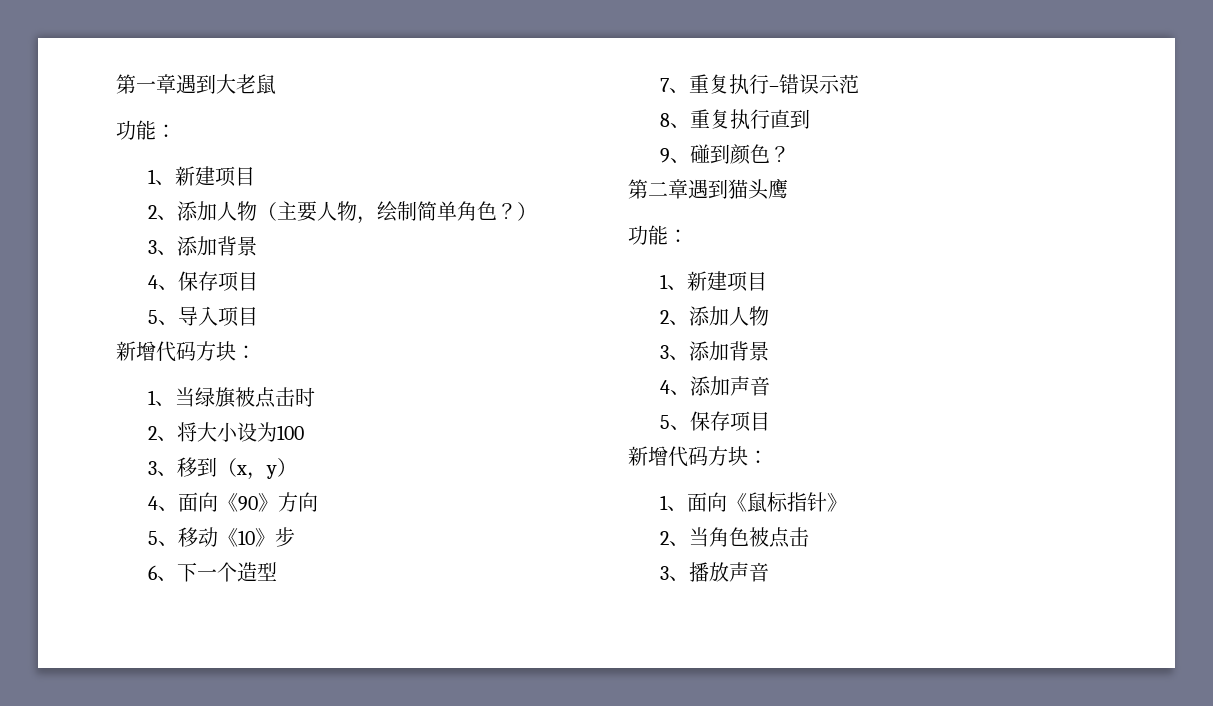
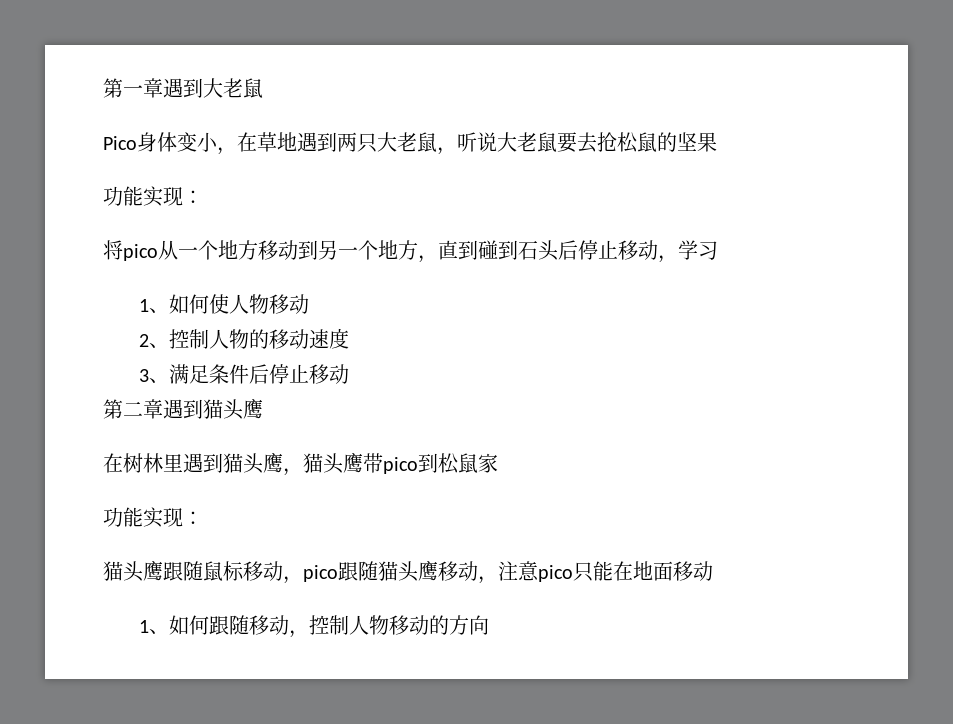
  第一章遇到大老鼠
- 功能：
- 1、新建项目
- 2、添加人物（主要人物，绘制简单角色？）
- 3、添加背景
- 4、保存项目
- 5、导入项目
- 新增代码方块：
- 1、当绿旗被点击时
- 2、将大小设为100
- 3、移到（x，y）
- 4、面向《90》方向
- 5、移动《10》步
- 6、下一个造型
- 7、重复执行–错误示范
- 8、重复执行直到
- 9、碰到颜色？
+ Pico身体变小，在草地遇到两只大老鼠，听说大老鼠要去抢松鼠的坚果
+ 功能实现：
+ 将pico从一个地方移动到另一个地方，直到碰到石头后停止移动，学习
+ 1、如何使人物移动
+ 2、控制人物的移动速度
+ 3、满足条件后停止移动
  第二章遇到猫头鹰
- 功能：
- 1、新建项目
- 2、添加人物
- 3、添加背景
- 4、添加声音
- 5、保存项目
- 新增代码方块：
- 1、面向《鼠标指针》
- 2、当角色被点击
- 3、播放声音
+ 在树林里遇到猫头鹰，猫头鹰带pico到松鼠家
+ 功能实现：
+ 猫头鹰跟随鼠标移动，pico跟随猫头鹰移动，注意pico只能在地面移动
+ 1、如何跟随移动，控制人物移动的方向

